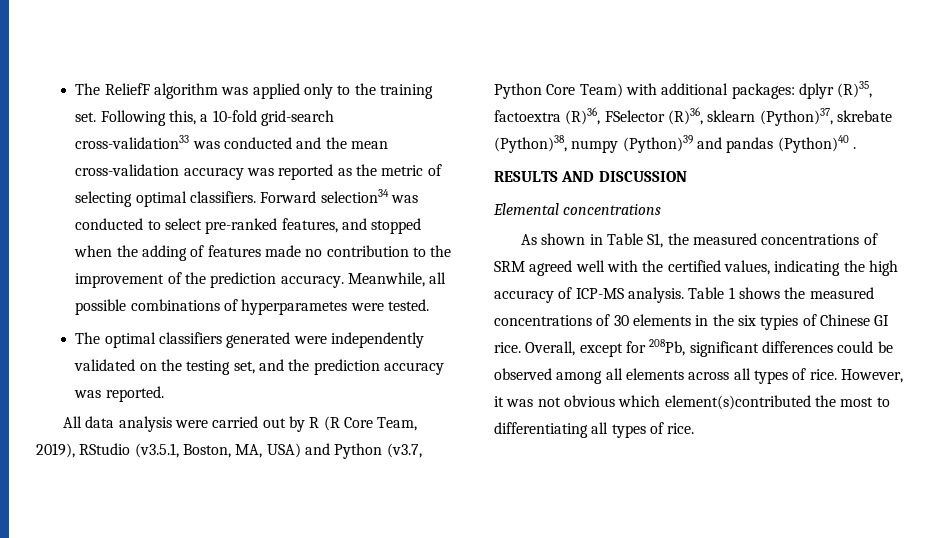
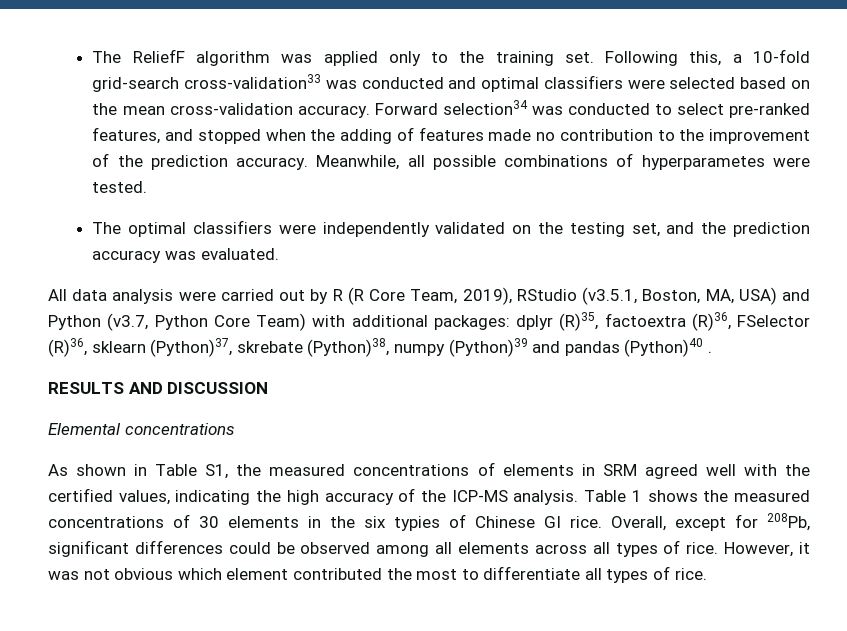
- Following this, a 10-fold grid-search cross-validation33 was conducted and the mean cross-validation accuracy was reported as the metric of selecting optimal classifiers.
+ Following this, a 10-fold grid-search cross-validation33 was conducted and optimal classifiers were selected based on the mean cross-validation accuracy.
- The optimal classifiers generated were independently validated on the testing set, and the prediction accuracy was reported.
+ The optimal classifiers were independently validated on the testing set, and the prediction accuracy was evaluated.
- As shown in Table S1, the measured concentrations of SRM agreed well with the certified values, indicating the high accuracy of ICP-MS analysis.
+ As shown in Table S1, the measured concentrations of elements in SRM agreed well with the certified values, indicating the high accuracy of the ICP-MS analysis.
- However, it was not obvious which element(s)contributed the most to differentiating all types of rice.
+ However, it was not obvious which element contributed the most to differentiate all types of rice.

